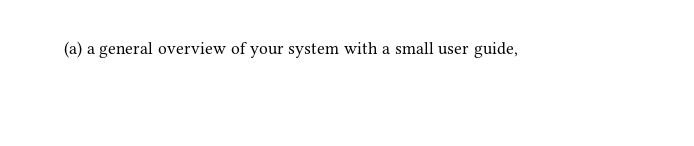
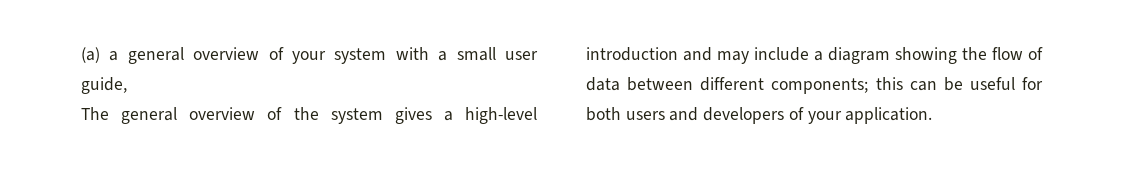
+ The general overview of the system gives a high-level introduction and may include a diagram showing the flow of data between different components; this can be useful for both users and developers of your application.

